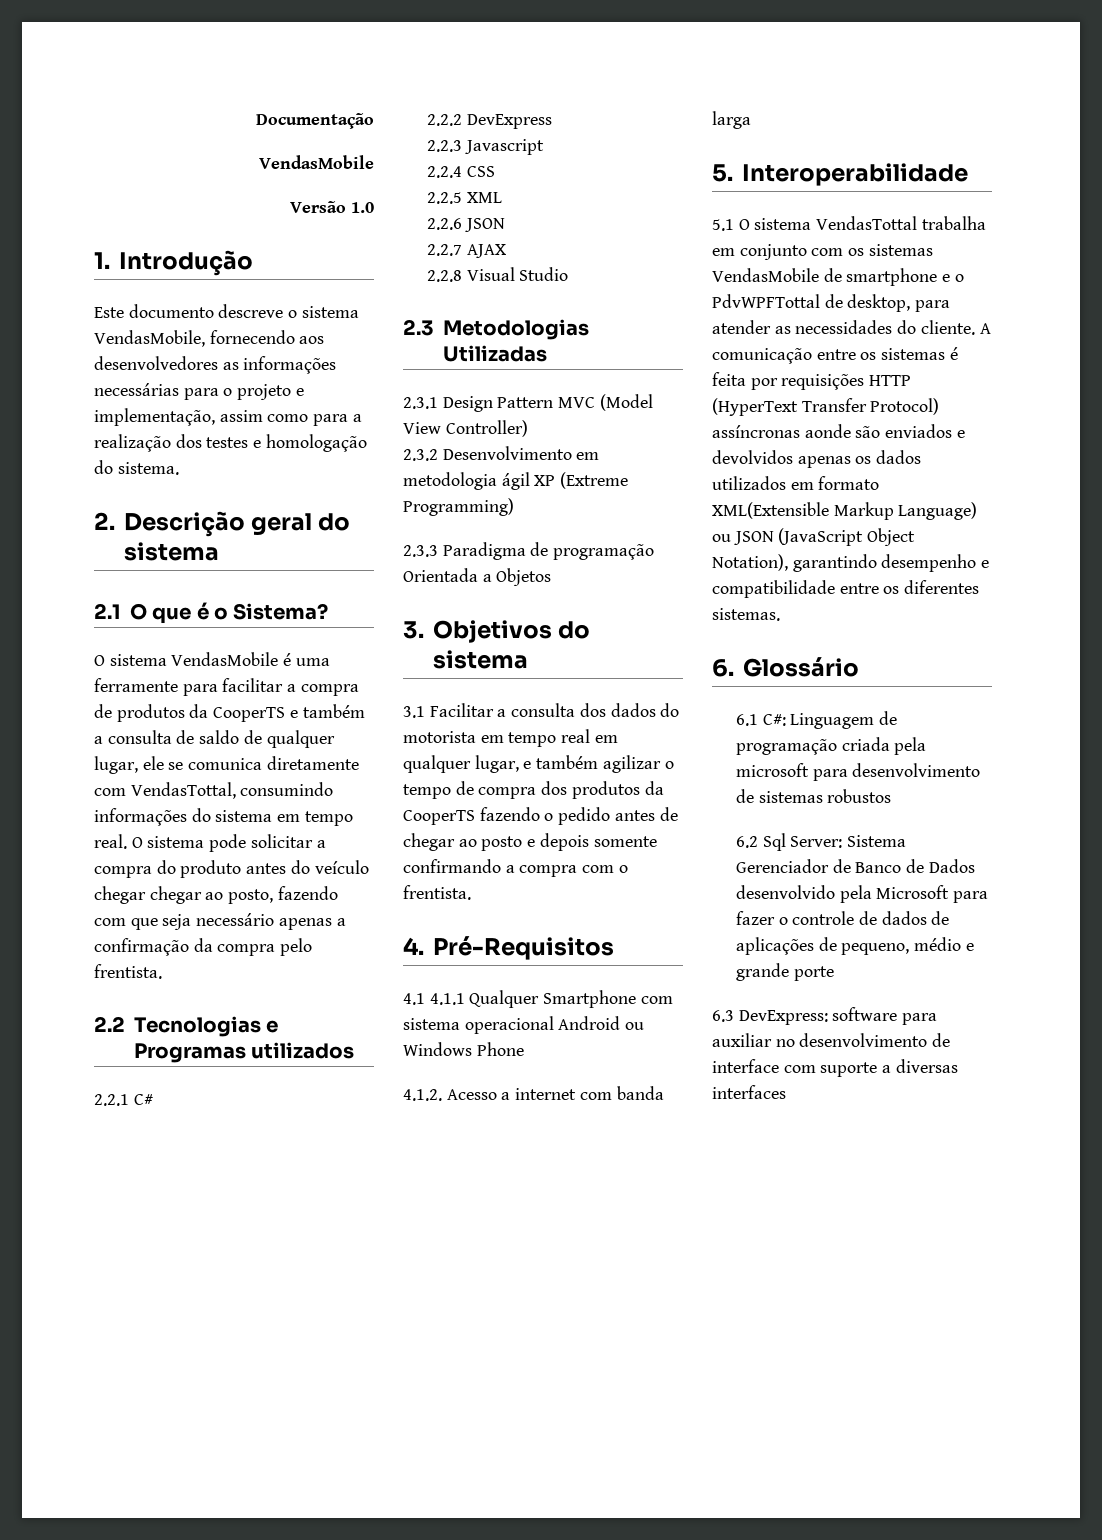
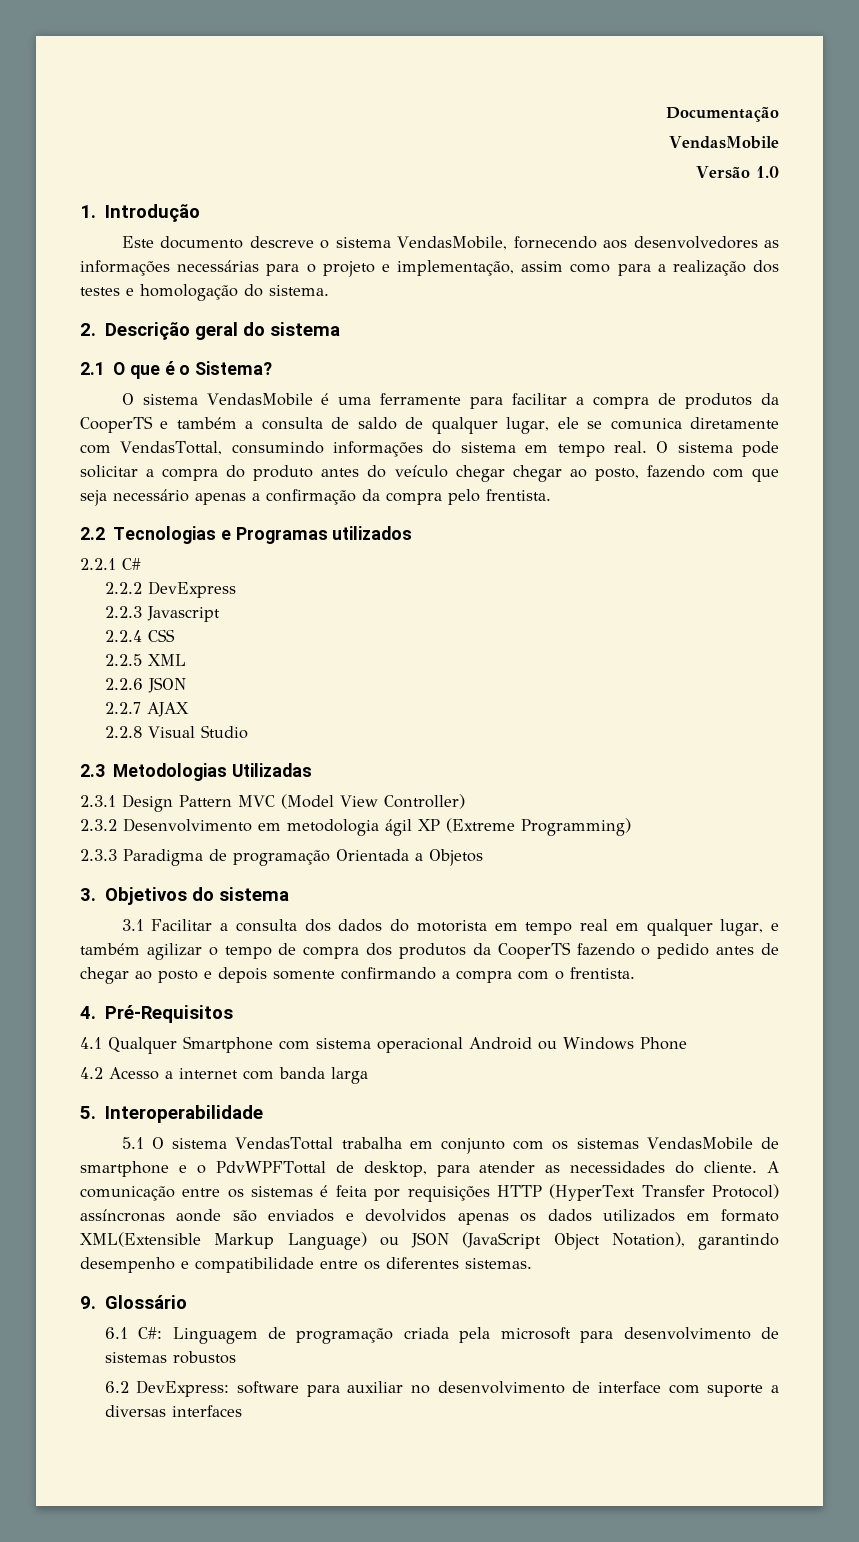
- 4.1 4.1.1 Qualquer Smartphone com sistema operacional Android ou Windows Phone
+ 4.1 Qualquer Smartphone com sistema operacional Android ou Windows Phone
- 4.1.2. Acesso a internet com banda larga
+ 4.2 Acesso a internet com banda larga
- 6. Glossário
+ 9. Glossário
- 6.2 Sql Server: Sistema Gerenciador de Banco de Dados desenvolvido pela Microsoft para fazer o controle de dados de aplicações de pequeno, médio e grande porte
- 6.3 DevExpress: software para auxiliar no desenvolvimento de interface com suporte a diversas interfaces
+ 6.2 DevExpress: software para auxiliar no desenvolvimento de interface com suporte a diversas interfaces

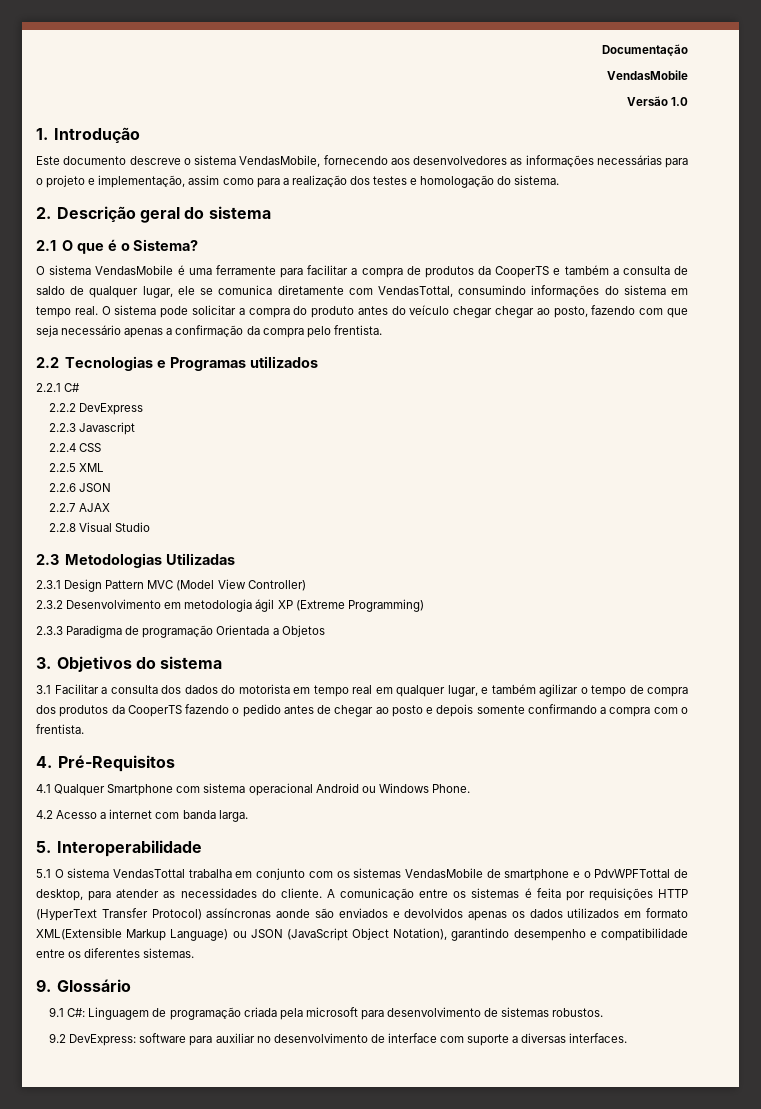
- 4.1 Qualquer Smartphone com sistema operacional Android ou Windows Phone
+ 4.1 Qualquer Smartphone com sistema operacional Android ou Windows Phone.
- 4.2 Acesso a internet com banda larga
+ 4.2 Acesso a internet com banda larga.
- 6.1 C#: Linguagem de programação criada pela microsoft para desenvolvimento de sistemas robustos
- 6.2 DevExpress: software para auxiliar no desenvolvimento de interface com suporte a diversas interfaces
+ 9.1 C#: Linguagem de programação criada pela microsoft para desenvolvimento de sistemas robustos.
+ 9.2 DevExpress: software para auxiliar no desenvolvimento de interface com suporte a diversas interfaces.

